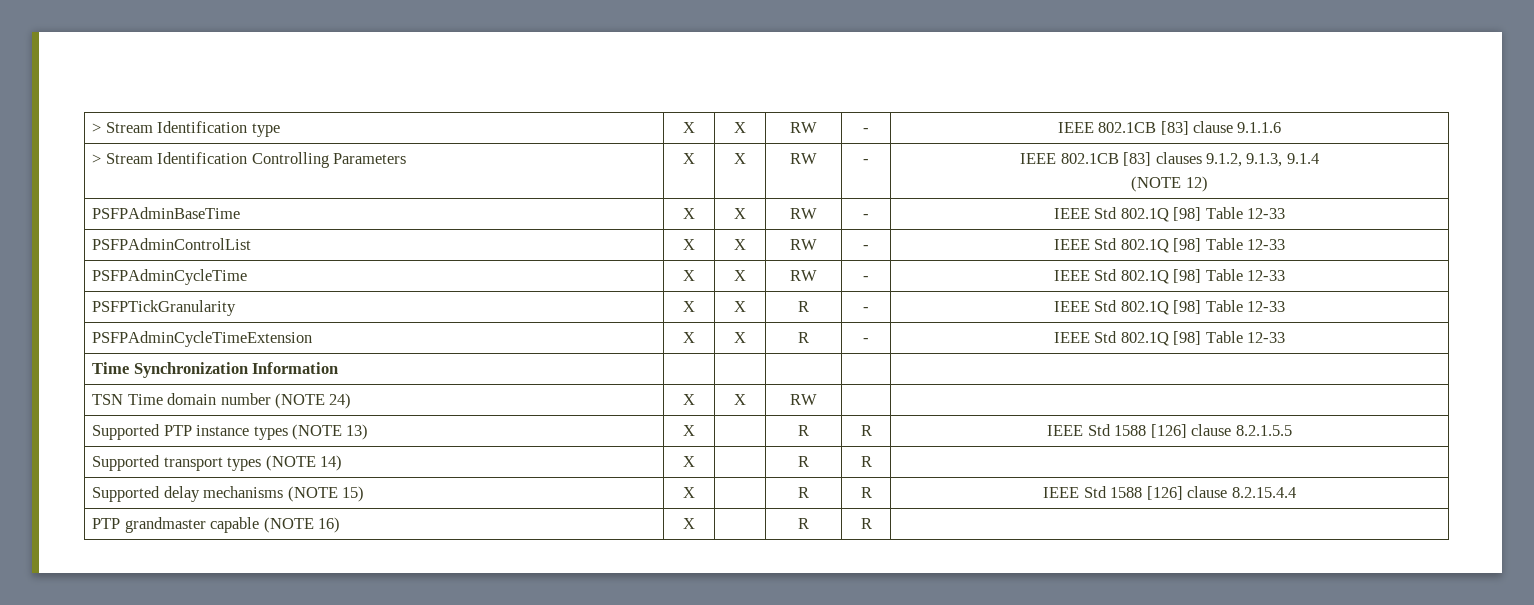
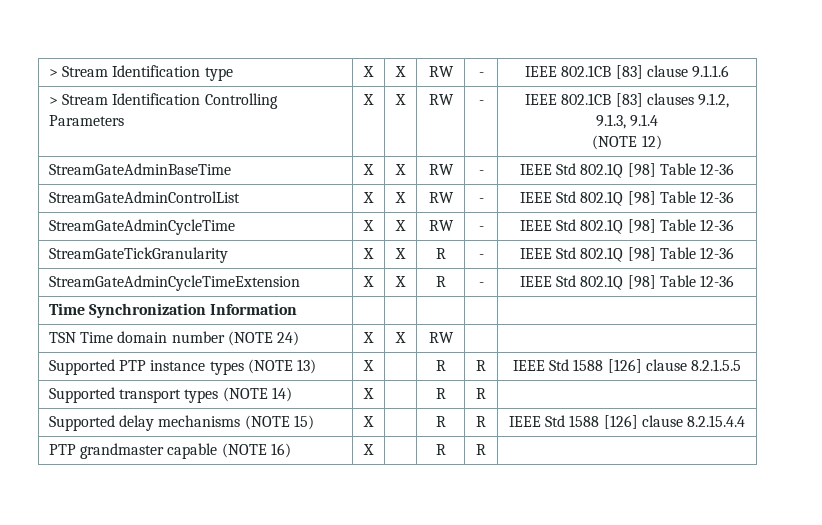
- PSFPAdminBaseTime | X | X | RW | - | IEEE Std 802.1Q [98] Table 12-33
- PSFPAdminControlList | X | X | RW | - | IEEE Std 802.1Q [98] Table 12-33
- PSFPAdminCycleTime | X | X | RW | - | IEEE Std 802.1Q [98] Table 12-33
- PSFPTickGranularity | X | X | R | - | IEEE Std 802.1Q [98] Table 12-33
- PSFPAdminCycleTimeExtension | X | X | R | - | IEEE Std 802.1Q [98] Table 12-33
+ StreamGateAdminBaseTime | X | X | RW | - | IEEE Std 802.1Q [98] Table 12-36
+ StreamGateAdminControlList | X | X | RW | - | IEEE Std 802.1Q [98] Table 12-36
+ StreamGateAdminCycleTime | X | X | RW | - | IEEE Std 802.1Q [98] Table 12-36
+ StreamGateTickGranularity | X | X | R | - | IEEE Std 802.1Q [98] Table 12-36
+ StreamGateAdminCycleTimeExtension | X | X | R | - | IEEE Std 802.1Q [98] Table 12-36

